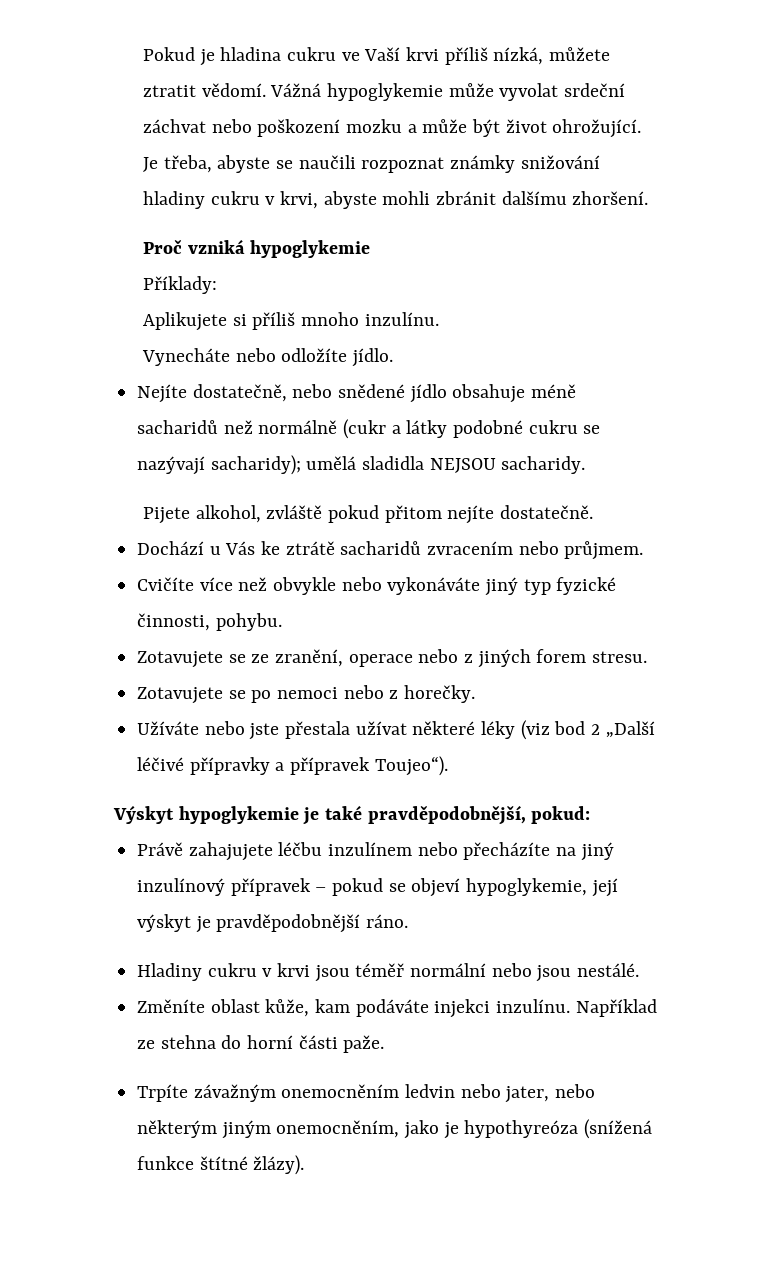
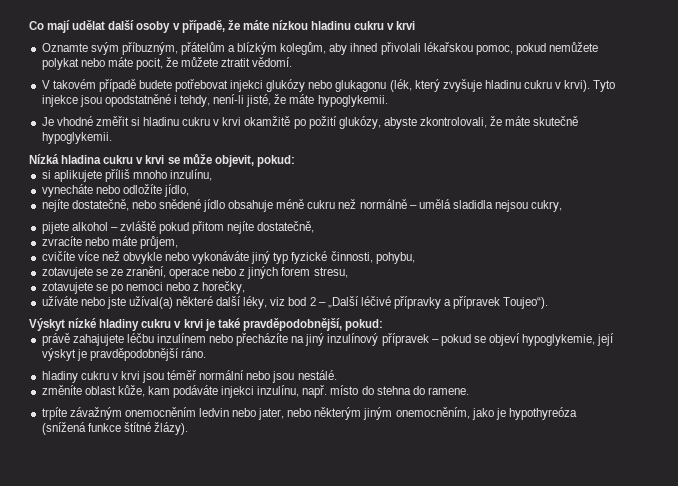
- Pokud je hladina cukru ve Vaší krvi příliš nízká, můžete ztratit vědomí. Vážná hypoglykemie může vyvolat srdeční záchvat nebo poškození mozku a může být život ohrožující. Je třeba, abyste se naučili rozpoznat známky snižování hladiny cukru v krvi, abyste mohli zbránit dalšímu zhoršení.
- Proč vzniká hypoglykemie
- Příklady:
- Aplikujete si příliš mnoho inzulínu.
- Vynecháte nebo odložíte jídlo.
- Nejíte dostatečně, nebo snědené jídlo obsahuje méně sacharidů než normálně (cukr a látky podobné cukru se nazývají sacharidy); umělá sladidla NEJSOU sacharidy.
- Pijete alkohol, zvláště pokud přitom nejíte dostatečně.
- Dochází u Vás ke ztrátě sacharidů zvracením nebo průjmem.
- Cvičíte více než obvykle nebo vykonáváte jiný typ fyzické činnosti, pohybu.
- Zotavujete se ze zranění, operace nebo z jiných forem stresu.
- Zotavujete se po nemoci nebo z horečky.
- Užíváte nebo jste přestala užívat některé léky (viz bod 2 „Další léčivé přípravky a přípravek Toujeo“).
+ Co mají udělat další osoby v případě, že máte nízkou hladinu cukru v krvi
+ Oznamte svým příbuzným, přátelům a blízkým kolegům, aby ihned přivolali lékařskou pomoc, pokud nemůžete polykat nebo máte pocit, že můžete ztratit vědomí.
+ V takovém případě budete potřebovat injekci glukózy nebo glukagonu (lék, který zvyšuje hladinu cukru v krvi). Tyto injekce jsou opodstatněné i tehdy, není-li jisté, že máte hypoglykemii.
+ Je vhodné změřit si hladinu cukru v krvi okamžitě po požití glukózy, abyste zkontrolovali, že máte skutečně hypoglykemii.
+ Nízká hladina cukru v krvi se může objevit, pokud:
+ si aplikujete příliš mnoho inzulínu,
+ vynecháte nebo odložíte jídlo,
+ nejíte dostatečně, nebo snědené jídlo obsahuje méně cukru než normálně – umělá sladidla nejsou cukry,
+ pijete alkohol – zvláště pokud přitom nejíte dostatečně,
+ zvracíte nebo máte průjem,
+ cvičíte více než obvykle nebo vykonáváte jiný typ fyzické činnosti, pohybu,
+ zotavujete se ze zranění, operace nebo z jiných forem stresu,
+ zotavujete se po nemoci nebo z horečky,
+ užíváte nebo jste užíval(a) některé další léky, viz bod 2 – „Další léčivé přípravky a přípravek Toujeo“).
- Výskyt hypoglykemie je také pravděpodobnější, pokud:
+ Výskyt nízké hladiny cukru v krvi je také pravděpodobnější, pokud:
- Právě zahajujete léčbu inzulínem nebo přecházíte na jiný inzulínový přípravek – pokud se objeví hypoglykemie, její výskyt je pravděpodobnější ráno.
+ právě zahajujete léčbu inzulínem nebo přecházíte na jiný inzulínový přípravek – pokud se objeví hypoglykemie, její výskyt je pravděpodobnější ráno.
- Hladiny cukru v krvi jsou téměř normální nebo jsou nestálé.
+ hladiny cukru v krvi jsou téměř normální nebo jsou nestálé.
- Změníte oblast kůže, kam podáváte injekci inzulínu. Například ze stehna do horní části paže.
- Trpíte závažným onemocněním ledvin nebo jater, nebo některým jiným onemocněním, jako je hypothyreóza (snížená funkce štítné žlázy).
+ změníte oblast kůže, kam podáváte injekci inzulínu, např. místo do stehna do ramene.
+ trpíte závažným onemocněním ledvin nebo jater, nebo některým jiným onemocněním, jako je hypothyreóza (snížená funkce štítné žlázy).

